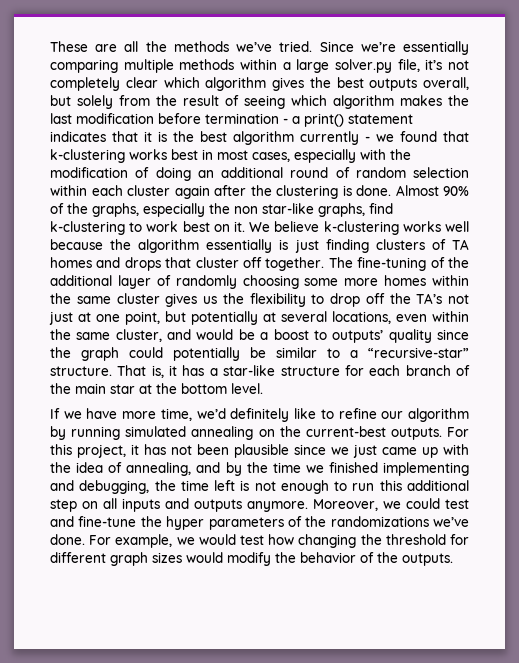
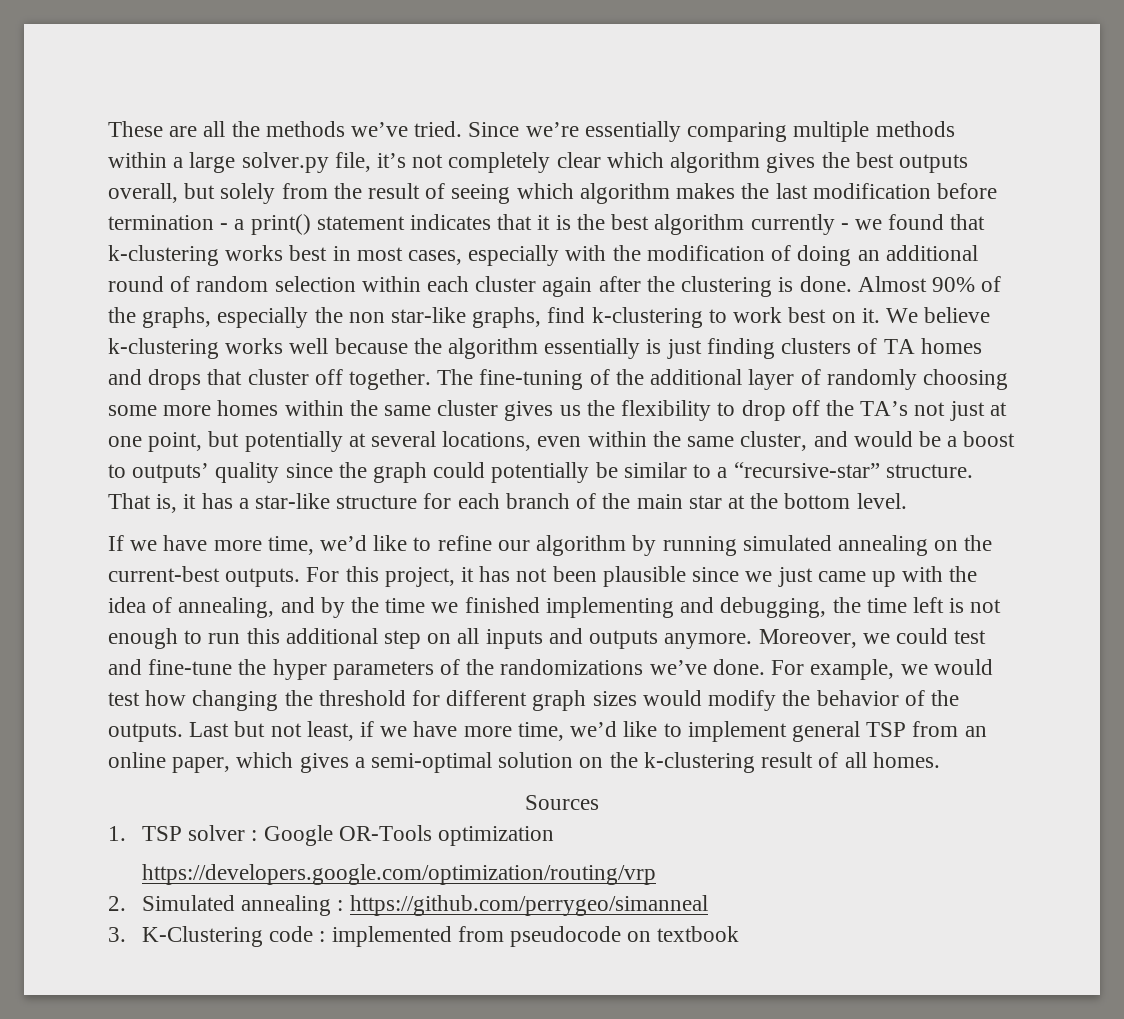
- If we have more time, we’d definitely like to refine our algorithm by running simulated annealing on the current-best outputs.
+ If we have more time, we’d like to refine our algorithm by running simulated annealing on the current-best outputs.
+ Last but not least, if we have more time, we’d like to implement general TSP from an online paper, which gives a semi-optimal solution on the k-clustering result of all homes.
+ Sources
+ 1. TSP solver : Google OR-Tools optimization
+ https://developers.google.com/optimization/routing/vrp
+ 2. Simulated annealing : https://github.com/perrygeo/simanneal
+ 3. K-Clustering code : implemented from pseudocode on textbook

